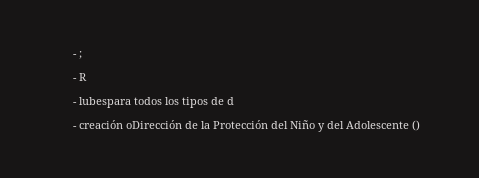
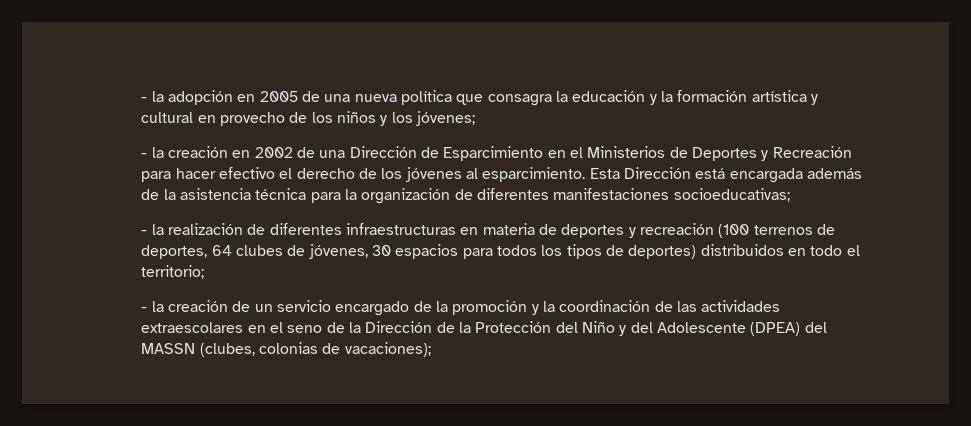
- - ;
- - R
- - lubespara todos los tipos de d
- - creación oDirección de la Protección del Niño y del Adolescente ()
+ - la adopción en 2005 de una nueva política que consagra la educación y la formación artística y cultural en provecho de los niños y los jóvenes;
+ - la creación en 2002 de una Dirección de Esparcimiento en el Ministerios de Deportes y Recreación para hacer efectivo el derecho de los jóvenes al esparcimiento. Esta Dirección está encargada además de la asistencia técnica para la organización de diferentes manifestaciones socioeducativas;
+ - la realización de diferentes infraestructuras en materia de deportes y recreación (100 terrenos de deportes, 64 clubes de jóvenes, 30 espacios para todos los tipos de deportes) distribuidos en todo el territorio;
+ - la creación de un servicio encargado de la promoción y la coordinación de las actividades extraescolares en el seno de la Dirección de la Protección del Niño y del Adolescente (DPEA) del MASSN (clubes, colonias de vacaciones);

